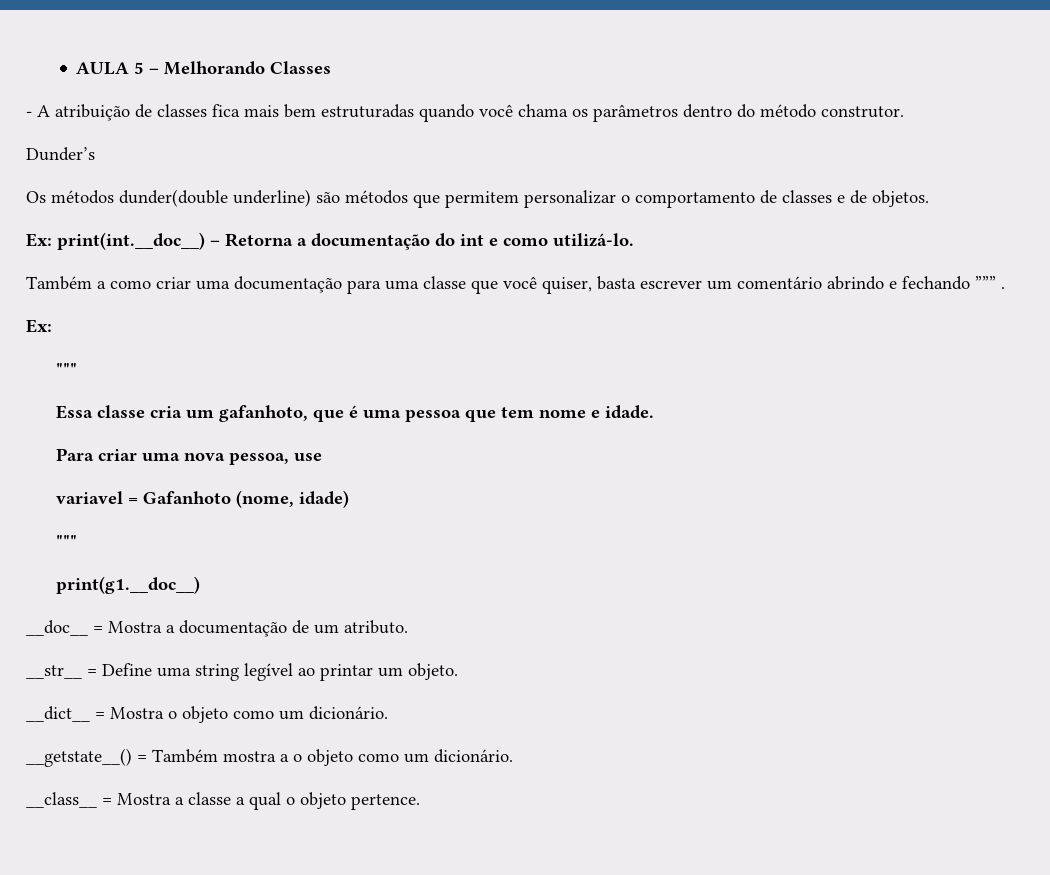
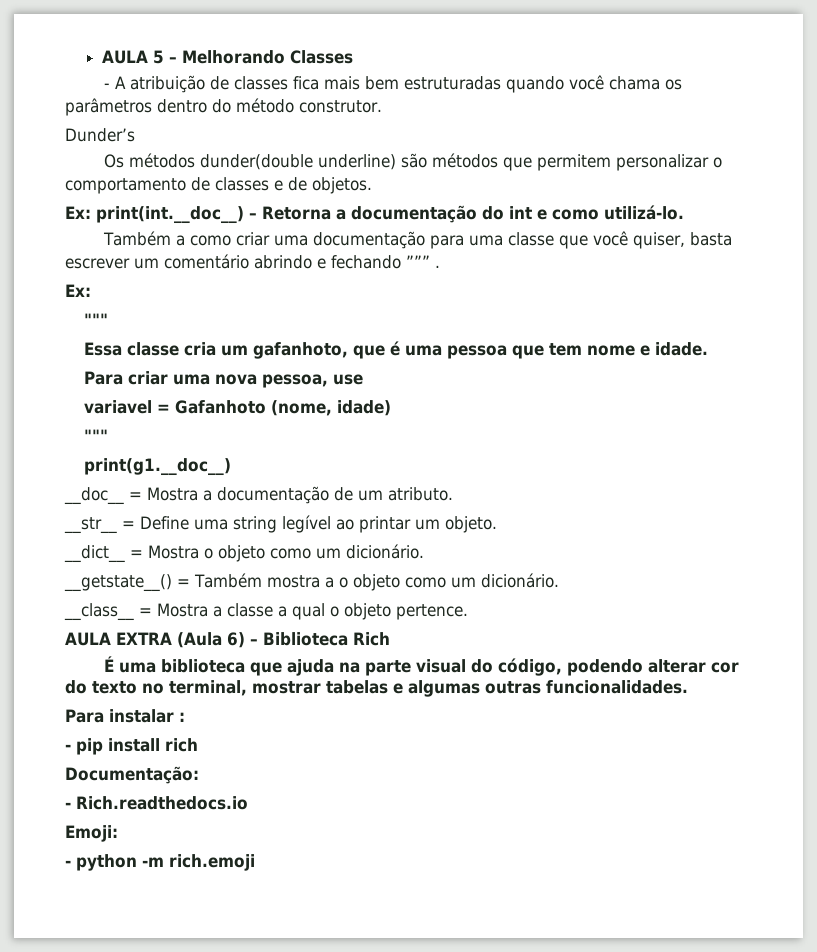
+ AULA EXTRA (Aula 6) – Biblioteca Rich
+ É uma biblioteca que ajuda na parte visual do código, podendo alterar cor do texto no terminal, mostrar tabelas e algumas outras funcionalidades.
+ Para instalar :
+ - pip install rich
+ Documentação:
+ - Rich.readthedocs.io
+ Emoji:
+ - python -m rich.emoji

